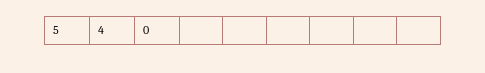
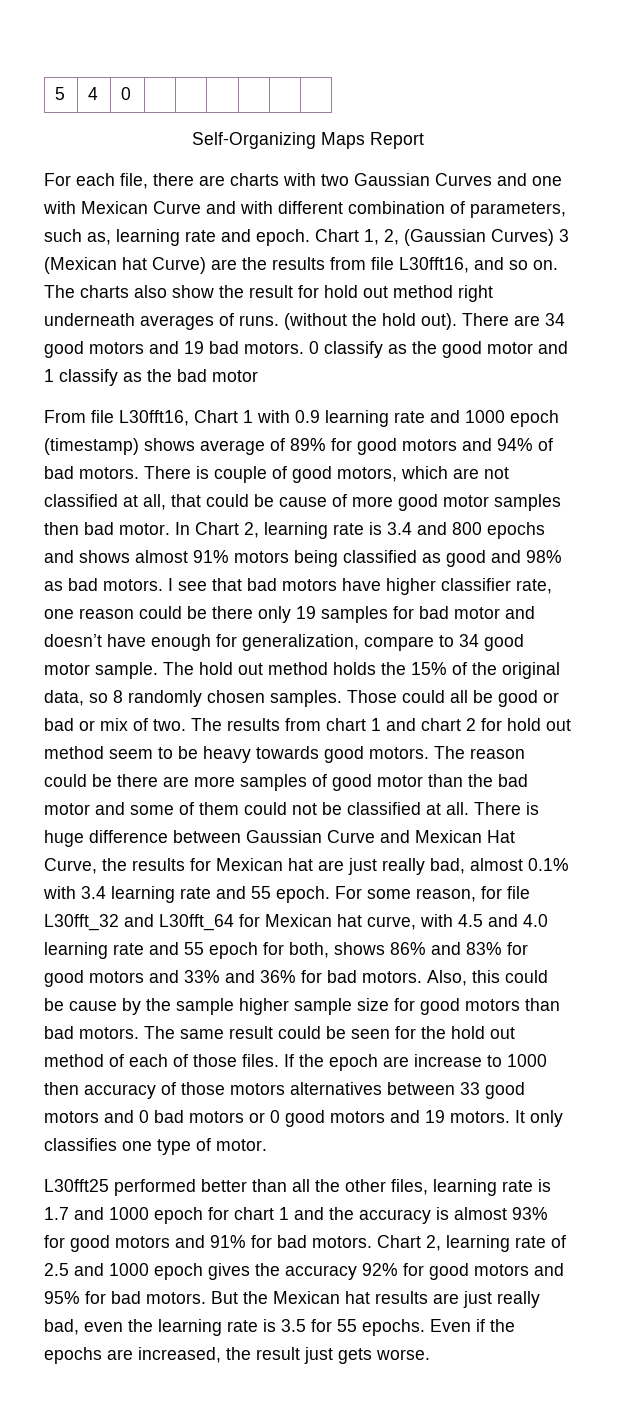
+ Self-Organizing Maps Report
+ For each file, there are charts with two Gaussian Curves and one with Mexican Curve and with different combination of parameters, such as, learning rate and epoch. Chart 1, 2, (Gaussian Curves) 3 (Mexican hat Curve) are the results from file L30fft16, and so on. The charts also show the result for hold out method right underneath averages of runs. (without the hold out). There are 34 good motors and 19 bad motors. 0 classify as the good motor and 1 classify as the bad motor
+ From file L30fft16, Chart 1 with 0.9 learning rate and 1000 epoch (timestamp) shows average of 89% for good motors and 94% of bad motors. There is couple of good motors, which are not classified at all, that could be cause of more good motor samples then bad motor. In Chart 2, learning rate is 3.4 and 800 epochs and shows almost 91% motors being classified as good and 98% as bad motors. I see that bad motors have higher classifier rate, one reason could be there only 19 samples for bad motor and doesn’t have enough for generalization, compare to 34 good motor sample. The hold out method holds the 15% of the original data, so 8 randomly chosen samples. Those could all be good or bad or mix of two. The results from chart 1 and chart 2 for hold out method seem to be heavy towards good motors. The reason could be there are more samples of good motor than the bad motor and some of them could not be classified at all. There is huge difference between Gaussian Curve and Mexican Hat Curve, the results for Mexican hat are just really bad, almost 0.1% with 3.4 learning rate and 55 epoch. For some reason, for file L30fft_32 and L30fft_64 for Mexican hat curve, with 4.5 and 4.0 learning rate and 55 epoch for both, shows 86% and 83% for good motors and 33% and 36% for bad motors. Also, this could be cause by the sample higher sample size for good motors than bad motors. The same result could be seen for the hold out method of each of those files. If the epoch are increase to 1000 then accuracy of those motors alternatives between 33 good motors and 0 bad motors or 0 good motors and 19 motors. It only classifies one type of motor.
+ L30fft25 performed better than all the other files, learning rate is 1.7 and 1000 epoch for chart 1 and the accuracy is almost 93% for good motors and 91% for bad motors. Chart 2, learning rate of 2.5 and 1000 epoch gives the accuracy 92% for good motors and 95% for bad motors. But the Mexican hat results are just really bad, even the learning rate is 3.5 for 55 epochs. Even if the epochs are increased, the result just gets worse.

